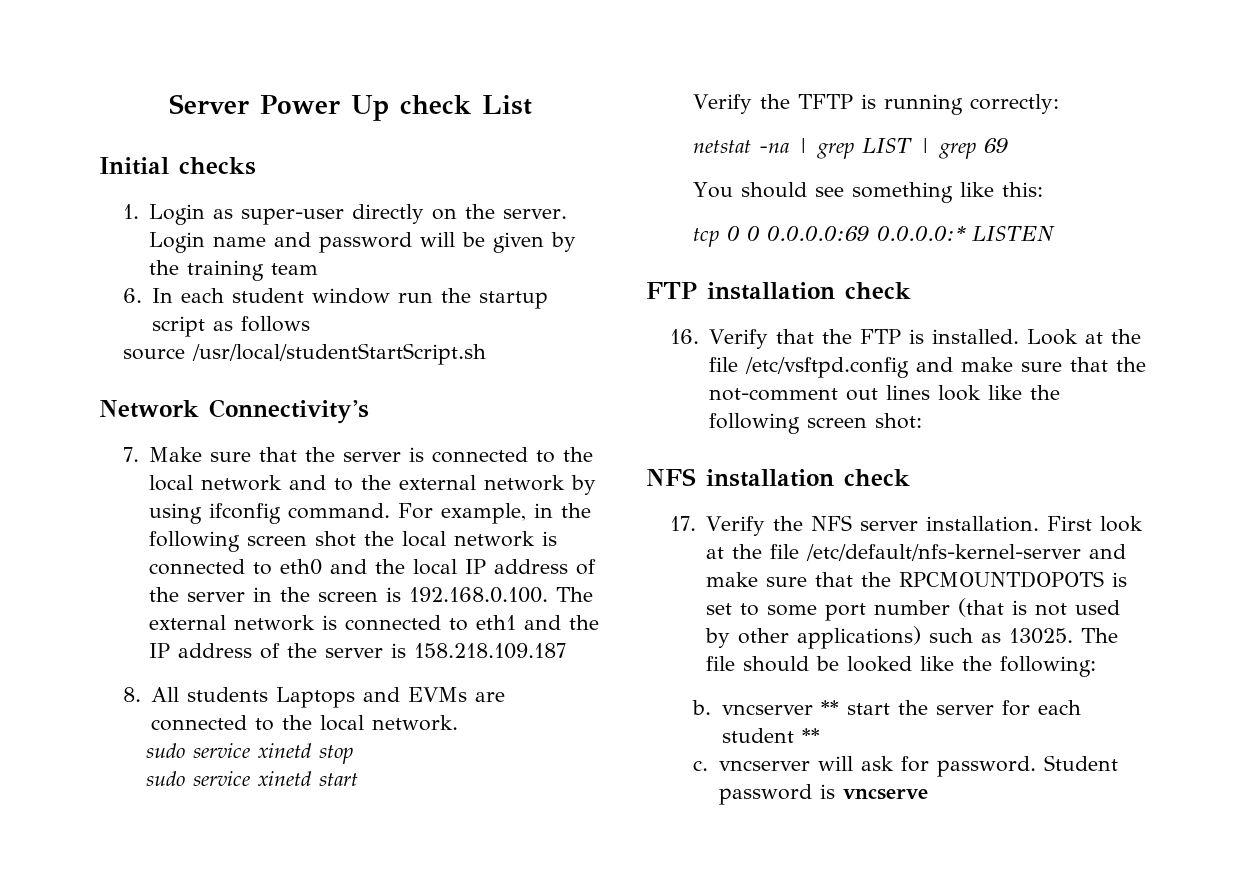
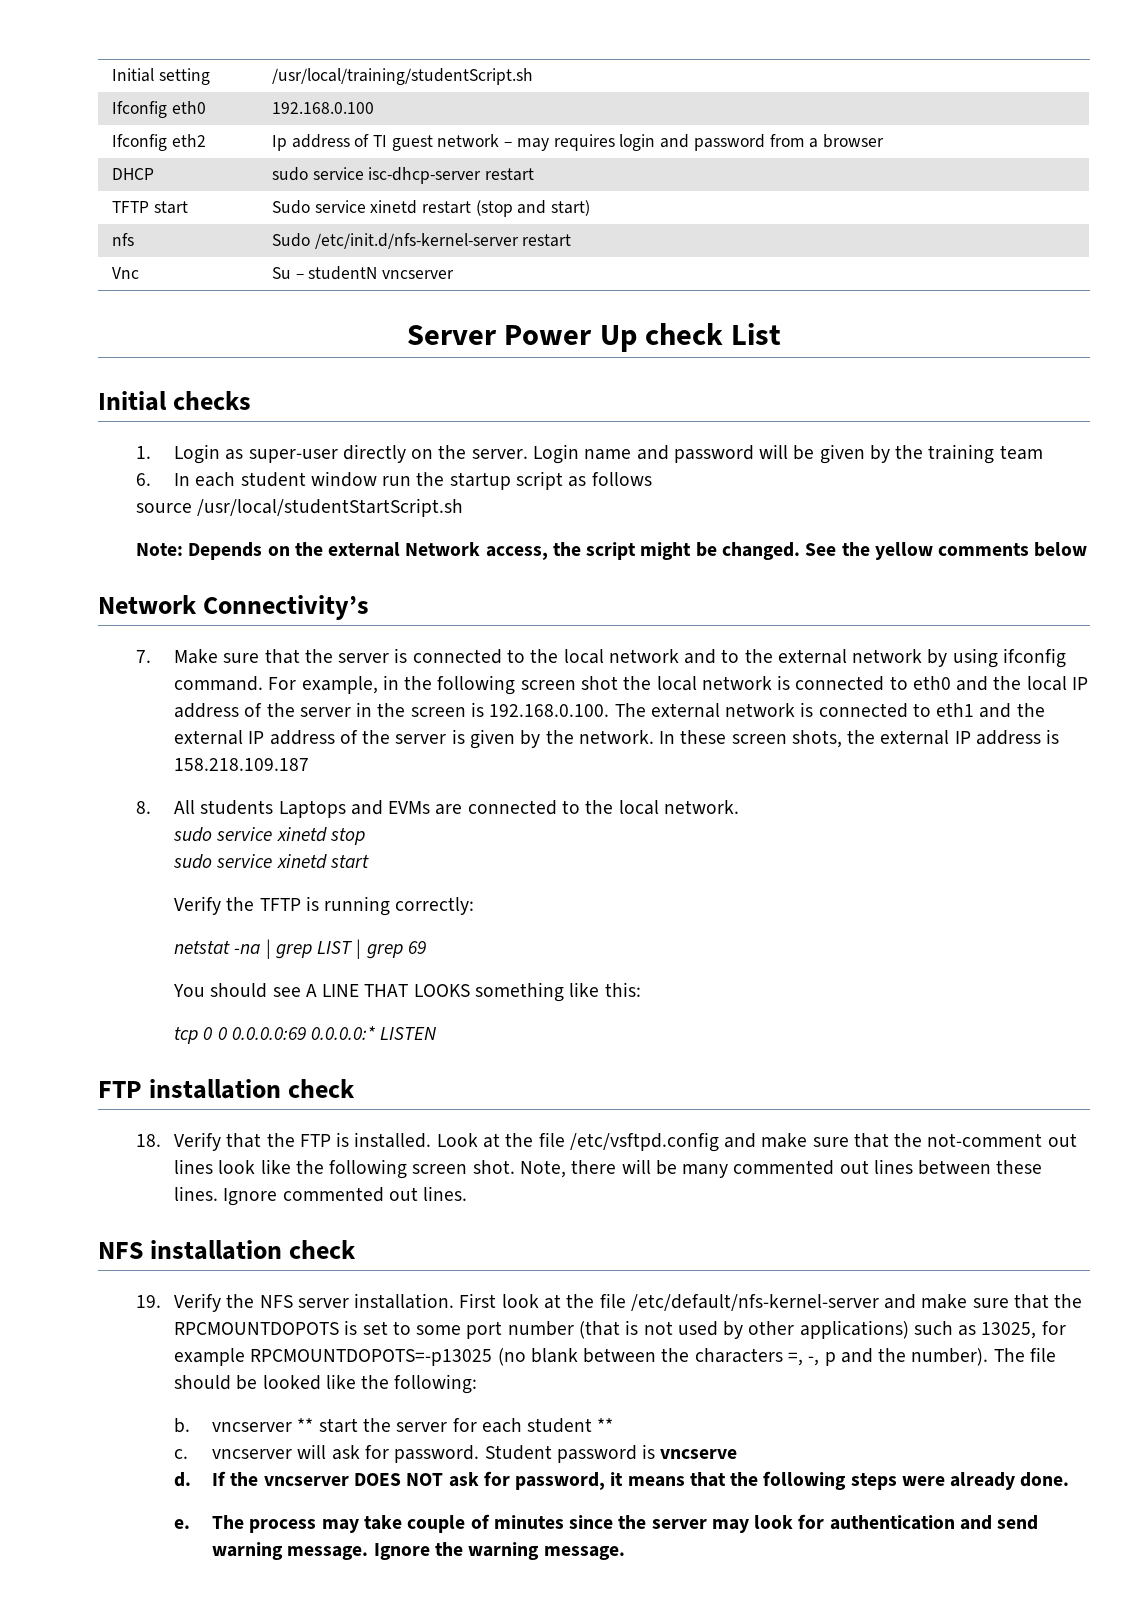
+ Initial setting | /usr/local/training/studentScript.sh
+ Ifconfig eth0 | 192.168.0.100
+ Ifconfig eth2 | Ip address of TI guest network – may requires login and password from a browser
+ DHCP | sudo service isc-dhcp-server restart
+ TFTP start | Sudo service xinetd restart (stop and start)
+ nfs | Sudo /etc/init.d/nfs-kernel-server restart
+ Vnc | Su – studentN vncserver
+ Note: Depends on the external Network access, the script might be changed. See the yellow comments below
- For example, in the following screen shot the local network is connected to eth0 and the local IP address of the server in the screen is 192.168.0.100. The external network is connected to eth1 and the IP address of the server is 158.218.109.187
+ For example, in the following screen shot the local network is connected to eth0 and the local IP address of the server in the screen is 192.168.0.100. The external network is connected to eth1 and the external IP address of the server is given by the network. In these screen shots, the external IP address is 158.218.109.187
- You should see something like this:
+ You should see A LINE THAT LOOKS something like this:
- 16. Verify that the FTP is installed.
+ 18. Verify that the FTP is installed.
- Look at the file /etc/vsftpd.config and make sure that the not-comment out lines look like the following screen shot:
+ Look at the file /etc/vsftpd.config and make sure that the not-comment out lines look like the following screen shot. Note, there will be many commented out lines between these lines. Ignore commented out lines.
- 17. Verify the NFS server installation.
+ 19. Verify the NFS server installation.
- First look at the file /etc/default/nfs-kernel-server and make sure that the RPCMOUNTDOPOTS is set to some port number (that is not used by other applications) such as 13025.
+ First look at the file /etc/default/nfs-kernel-server and make sure that the RPCMOUNTDOPOTS is set to some port number (that is not used by other applications) such as 13025, for example RPCMOUNTDOPOTS=-p13025 (no blank between the characters =, -, p and the number).
+ d. If the vncserver DOES NOT ask for password, it means that the following steps were already done.
+ e. The process may take couple of minutes since the server may look for authentication and send warning message. Ignore the warning message.

